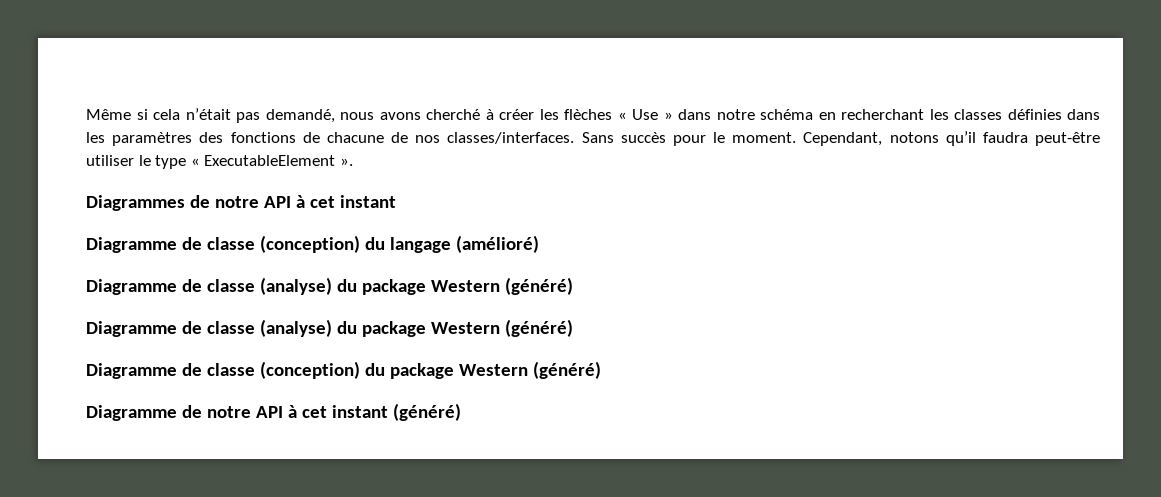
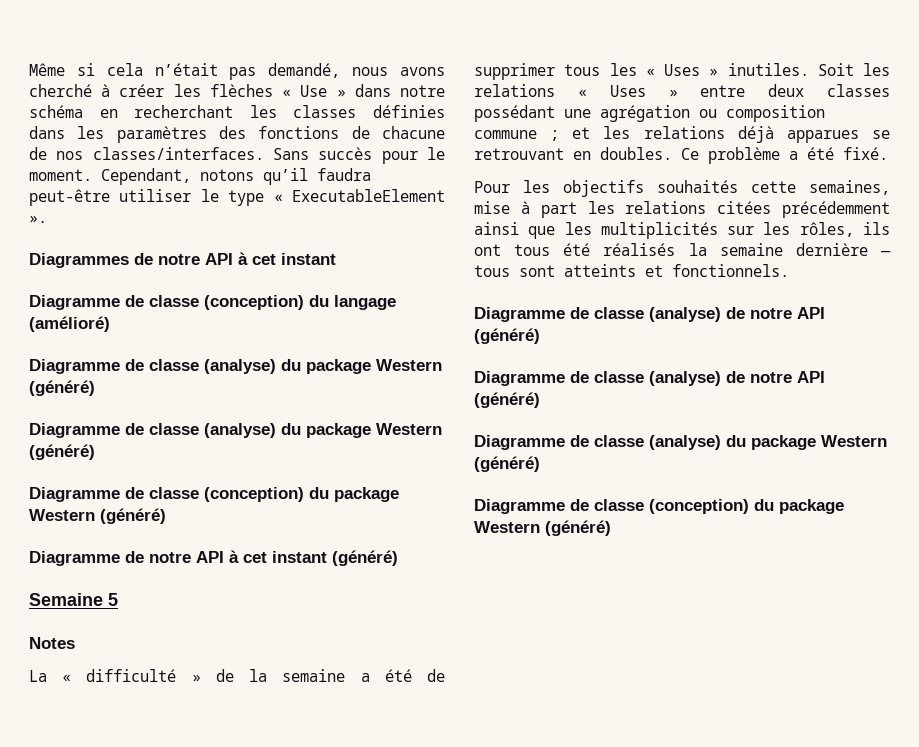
+ Semaine 5
+ Notes
+ La « difficulté » de la semaine a été de supprimer tous les « Uses » inutiles. Soit les relations « Uses » entre deux classes possédant une agrégation ou composition commune ; et les relations déjà apparues se retrouvant en doubles. Ce problème a été fixé.
+ Pour les objectifs souhaités cette semaines, mise à part les relations citées précédemment ainsi que les multiplicités sur les rôles, ils ont tous été réalisés la semaine dernière — tous sont atteints et fonctionnels.
+ Diagramme de classe (analyse) de notre API (généré)
+ Diagramme de classe (analyse) de notre API (généré)
+ Diagramme de classe (analyse) du package Western (généré)
+ Diagramme de classe (conception) du package Western (généré)

